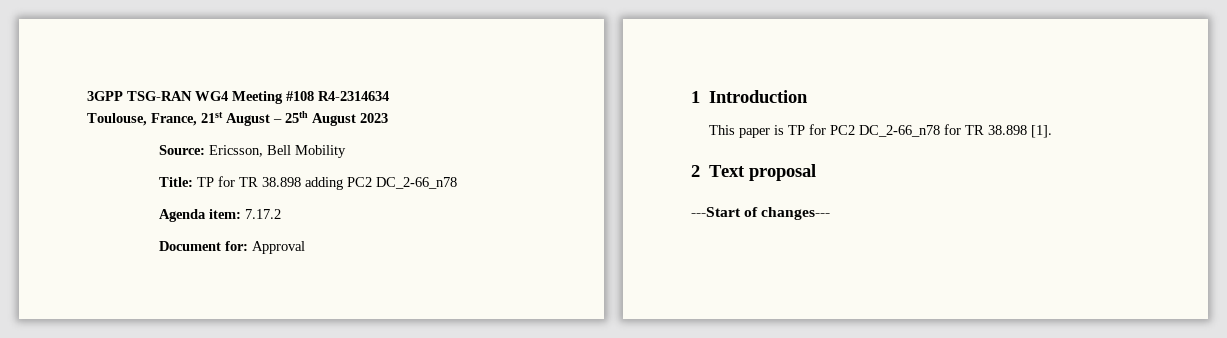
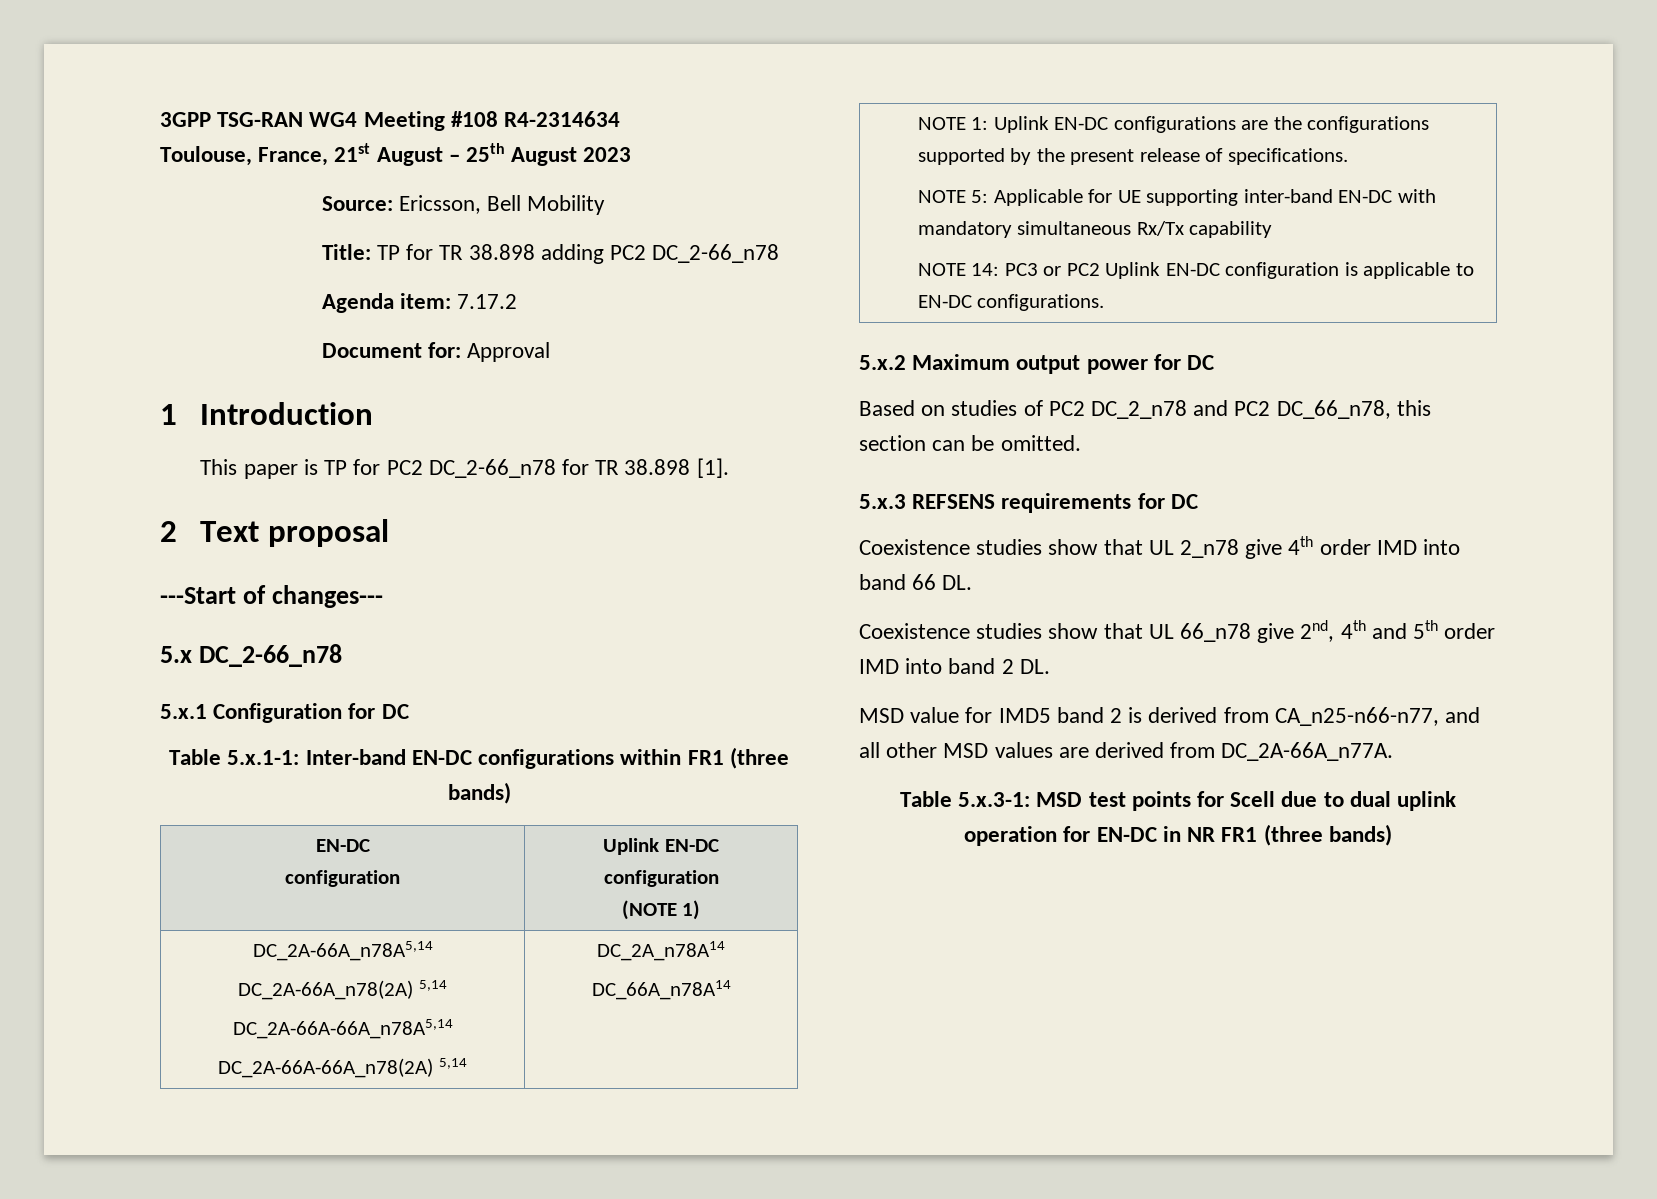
+ 5.x DC_2-66_n78
+ 5.x.1 Configuration for DC
+ Table 5.x.1-1: Inter-band EN-DC configurations within FR1 (three bands)
+ EN-DC
+ configuration | Uplink EN-DC
+ configuration
+ (NOTE 1)
+ DC_2A-66A_n78A5,14
+ DC_2A-66A_n78(2A) 5,14
+ DC_2A-66A-66A_n78A5,14
+ DC_2A-66A-66A_n78(2A) 5,14 | DC_2A_n78A14
+ DC_66A_n78A14
+ NOTE 1: Uplink EN-DC configurations are the configurations supported by the present release of specifications.
+ NOTE 5: Applicable for UE supporting inter-band EN-DC with mandatory simultaneous Rx/Tx capability
+ NOTE 14: PC3 or PC2 Uplink EN-DC configuration is applicable to EN-DC configurations.
+ 5.x.2 Maximum output power for DC
+ Based on studies of PC2 DC_2_n78 and PC2 DC_66_n78, this section can be omitted.
+ 5.x.3 REFSENS requirements for DC
+ Coexistence studies show that UL 2_n78 give 4th order IMD into band 66 DL.
+ Coexistence studies show that UL 66_n78 give 2nd, 4th and 5th order IMD into band 2 DL.
+ MSD value for IMD5 band 2 is derived from CA_n25-n66-n77, and all other MSD values are derived from DC_2A-66A_n77A.
+ Table 5.x.3-1: MSD test points for Scell due to dual uplink operation for EN-DC in NR FR1 (three bands)

